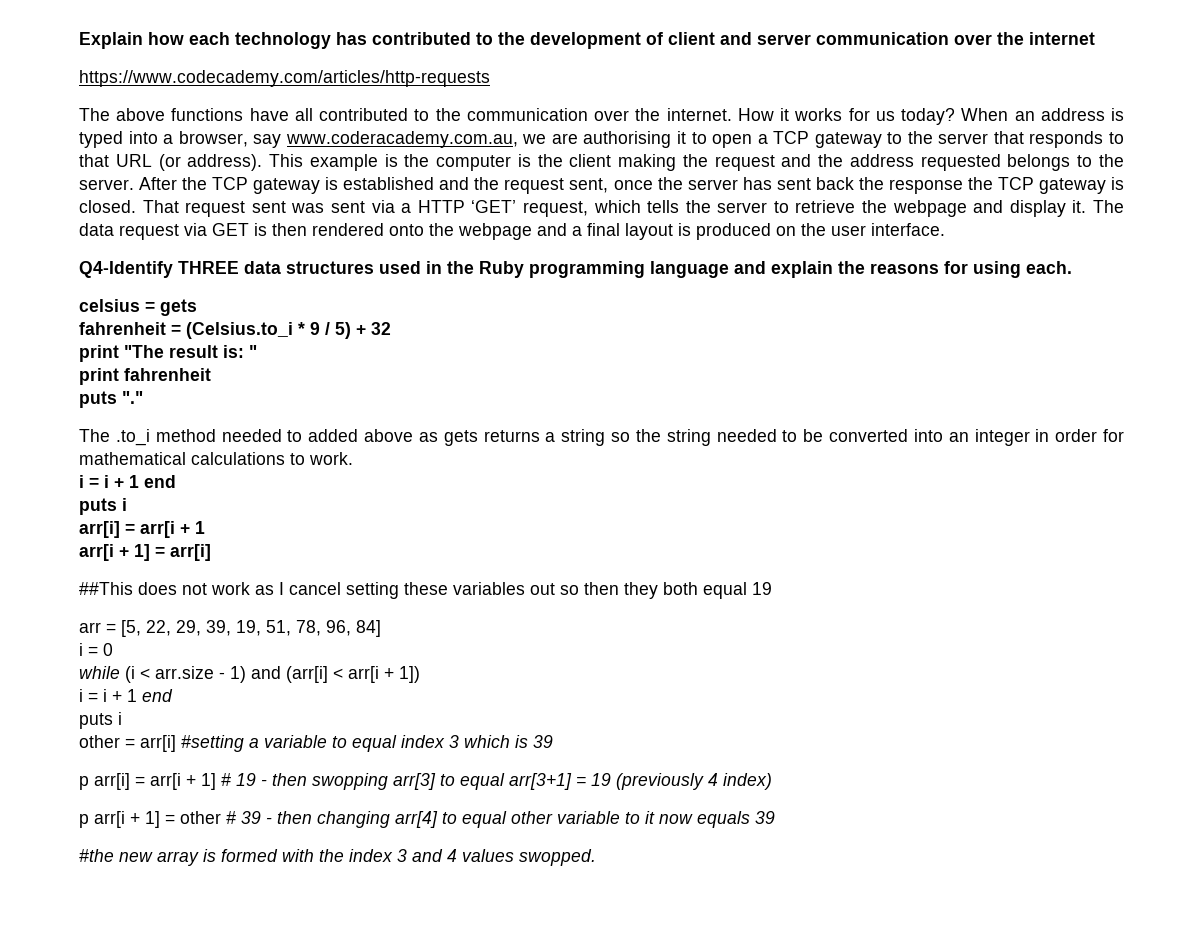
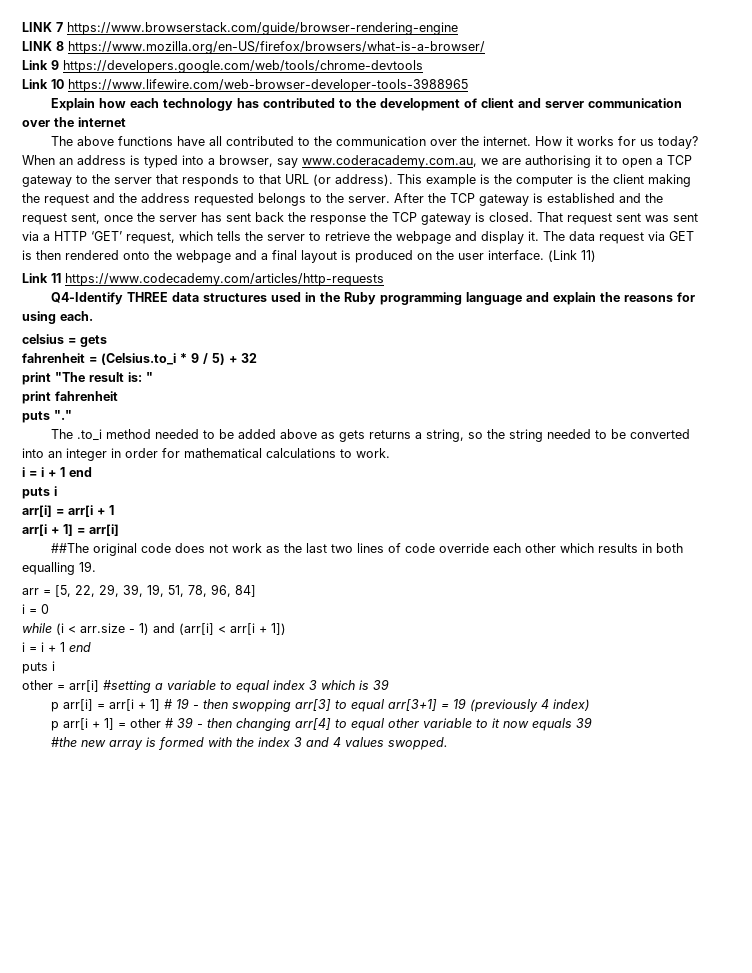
+ LINK 7 https://www.browserstack.com/guide/browser-rendering-engine
+ LINK 8 https://www.mozilla.org/en-US/firefox/browsers/what-is-a-browser/
+ Link 9 https://developers.google.com/web/tools/chrome-devtools
+ Link 10 https://www.lifewire.com/web-browser-developer-tools-3988965
- https://www.codecademy.com/articles/http-requests
+ (Link 11)
+ Link 11 https://www.codecademy.com/articles/http-requests
- The .to_i method needed to added above as gets returns a string so the string needed to be converted into an integer in order for mathematical calculations to work.
+ The .to_i method needed to be added above as gets returns a string, so the string needed to be converted into an integer in order for mathematical calculations to work.
- ##This does not work as I cancel setting these variables out so then they both equal 19
+ ##The original code does not work as the last two lines of code override each other which results in both equalling 19.

